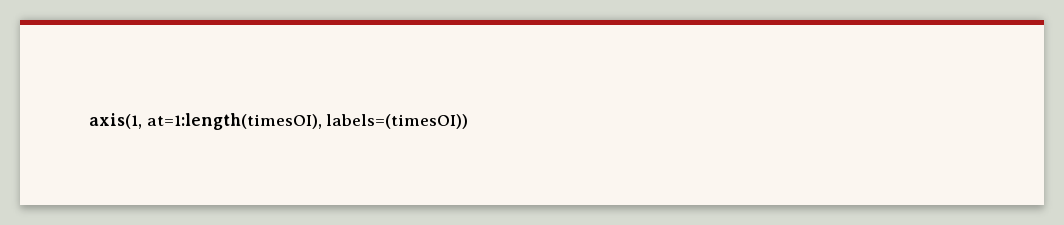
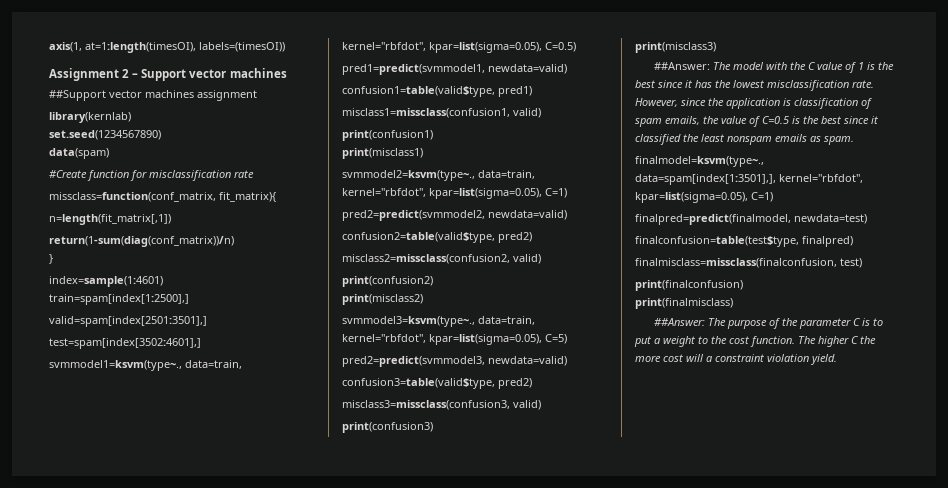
+ Assignment 2 – Support vector machines
+ ##Support vector machines assignment
+ library(kernlab)
+ set.seed(1234567890)
+ data(spam)
+ #Create function for misclassification rate
+ missclass=function(conf_matrix, fit_matrix){
+ n=length(fit_matrix[,1])
+ return(1-sum(diag(conf_matrix))/n)
+ }
+ index=sample(1:4601)
+ train=spam[index[1:2500],]
+ valid=spam[index[2501:3501],]
+ test=spam[index[3502:4601],]
+ svmmodel1=ksvm(type~., data=train, kernel="rbfdot", kpar=list(sigma=0.05), C=0.5)
+ pred1=predict(svmmodel1, newdata=valid)
+ confusion1=table(valid$type, pred1)
+ misclass1=missclass(confusion1, valid)
+ print(confusion1)
+ print(misclass1)
+ svmmodel2=ksvm(type~., data=train, kernel="rbfdot", kpar=list(sigma=0.05), C=1)
+ pred2=predict(svmmodel2, newdata=valid)
+ confusion2=table(valid$type, pred2)
+ misclass2=missclass(confusion2, valid)
+ print(confusion2)
+ print(misclass2)
+ svmmodel3=ksvm(type~., data=train, kernel="rbfdot", kpar=list(sigma=0.05), C=5)
+ pred2=predict(svmmodel3, newdata=valid)
+ confusion3=table(valid$type, pred2)
+ misclass3=missclass(confusion3, valid)
+ print(confusion3)
+ print(misclass3)
+ ##Answer: The model with the C value of 1 is the best since it has the lowest misclassification rate. However, since the application is classification of spam emails, the value of C=0.5 is the best since it classified the least nonspam emails as spam.
+ finalmodel=ksvm(type~., data=spam[index[1:3501],], kernel="rbfdot", kpar=list(sigma=0.05), C=1)
+ finalpred=predict(finalmodel, newdata=test)
+ finalconfusion=table(test$type, finalpred)
+ finalmisclass=missclass(finalconfusion, test)
+ print(finalconfusion)
+ print(finalmisclass)
+ ##Answer: The purpose of the parameter C is to put a weight to the cost function. The higher C the more cost will a constraint violation yield.

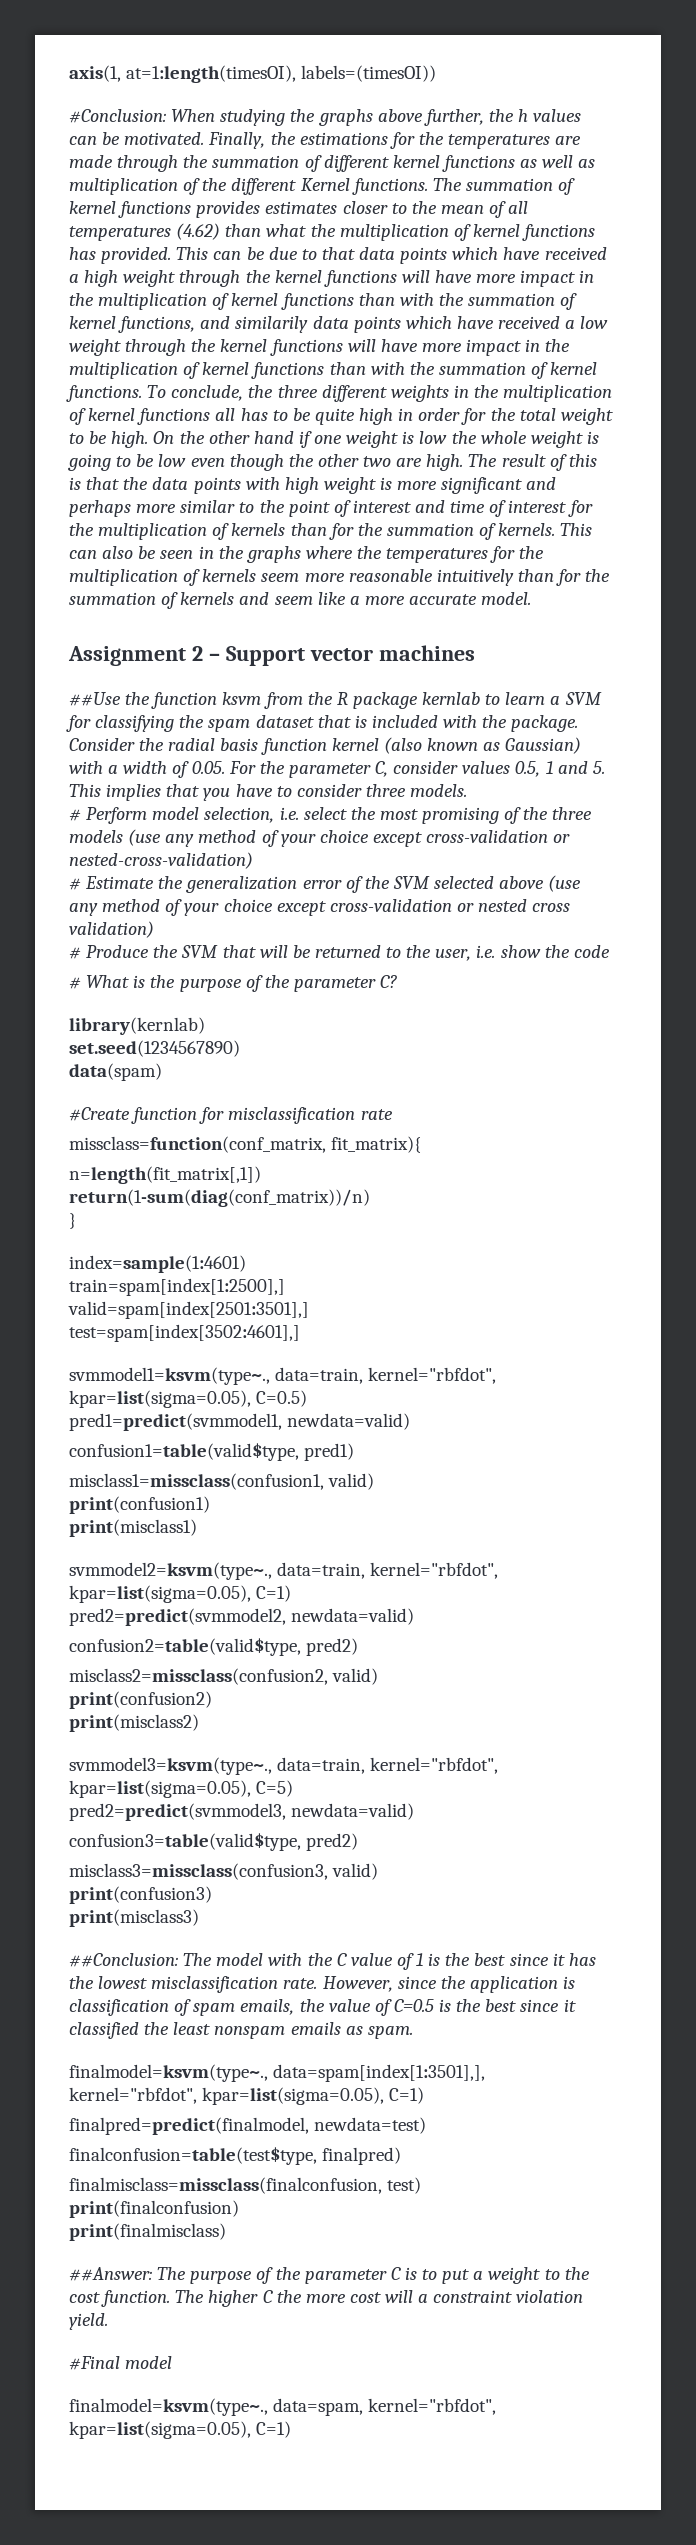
+ #Conclusion: When studying the graphs above further, the h values can be motivated. Finally, the estimations for the temperatures are made through the summation of different kernel functions as well as multiplication of the different Kernel functions. The summation of kernel functions provides estimates closer to the mean of all temperatures (4.62) than what the multiplication of kernel functions has provided. This can be due to that data points which have received a high weight through the kernel functions will have more impact in the multiplication of kernel functions than with the summation of kernel functions, and similarily data points which have received a low weight through the kernel functions will have more impact in the multiplication of kernel functions than with the summation of kernel functions. To conclude, the three different weights in the multiplication of kernel functions all has to be quite high in order for the total weight to be high. On the other hand if one weight is low the whole weight is going to be low even though the other two are high. The result of this is that the data points with high weight is more significant and perhaps more similar to the point of interest and time of interest for the multiplication of kernels than for the summation of kernels. This can also be seen in the graphs where the temperatures for the multiplication of kernels seem more reasonable intuitively than for the summation of kernels and seem like a more accurate model.
- ##Support vector machines assignment
+ ##Use the function ksvm from the R package kernlab to learn a SVM for classifying the spam dataset that is included with the package. Consider the radial basis function kernel (also known as Gaussian) with a width of 0.05. For the parameter C, consider values 0.5, 1 and 5. This implies that you have to consider three models.
+ # Perform model selection, i.e. select the most promising of the three models (use any method of your choice except cross-validation or nested-cross-validation)
+ # Estimate the generalization error of the SVM selected above (use any method of your choice except cross-validation or nested cross validation)
+ # Produce the SVM that will be returned to the user, i.e. show the code
+ # What is the purpose of the parameter C?
- ##Answer: The model with the C value of 1 is the best since it has the lowest misclassification rate.
+ ##Conclusion: The model with the C value of 1 is the best since it has the lowest misclassification rate.
+ #Final model
+ finalmodel=ksvm(type~., data=spam, kernel="rbfdot", kpar=list(sigma=0.05), C=1)

